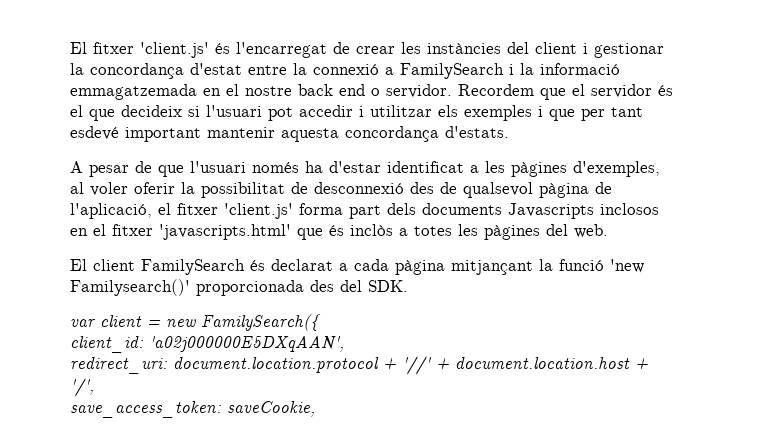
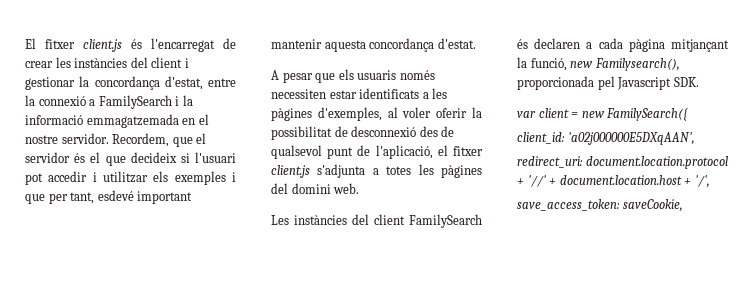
- El fitxer 'client.js' és l'encarregat de crear les instàncies del client i gestionar la concordança d'estat entre la connexió a FamilySearch i la informació emmagatzemada en el nostre back end o servidor. Recordem que el servidor és el que decideix si l'usuari pot accedir i utilitzar els exemples i que per tant esdevé important mantenir aquesta concordança d'estats.
+ El fitxer client.js és l'encarregat de crear les instàncies del client i gestionar la concordança d'estat, entre la connexió a FamilySearch i la informació emmagatzemada en el nostre servidor. Recordem, que el servidor és el que decideix si l'usuari pot accedir i utilitzar els exemples i que per tant, esdevé important mantenir aquesta concordança d'estat.
- A pesar de que l'usuari només ha d'estar identificat a les pàgines d'exemples, al voler oferir la possibilitat de desconnexió des de qualsevol pàgina de l'aplicació, el fitxer 'client.js' forma part dels documents Javascripts inclosos en el fitxer 'javascripts.html' que és inclòs a totes les pàgines del web.
+ A pesar que els usuaris només necessiten estar identificats a les pàgines d'exemples, al voler oferir la possibilitat de desconnexió des de qualsevol punt de l'aplicació, el fitxer client.js s'adjunta a totes les pàgines del domini web.
- El client FamilySearch és declarat a cada pàgina mitjançant la funció 'new Familysearch()' proporcionada des del SDK.
+ Les instàncies del client FamilySearch és declaren a cada pàgina mitjançant la funció, new Familysearch(), proporcionada pel Javascript SDK.

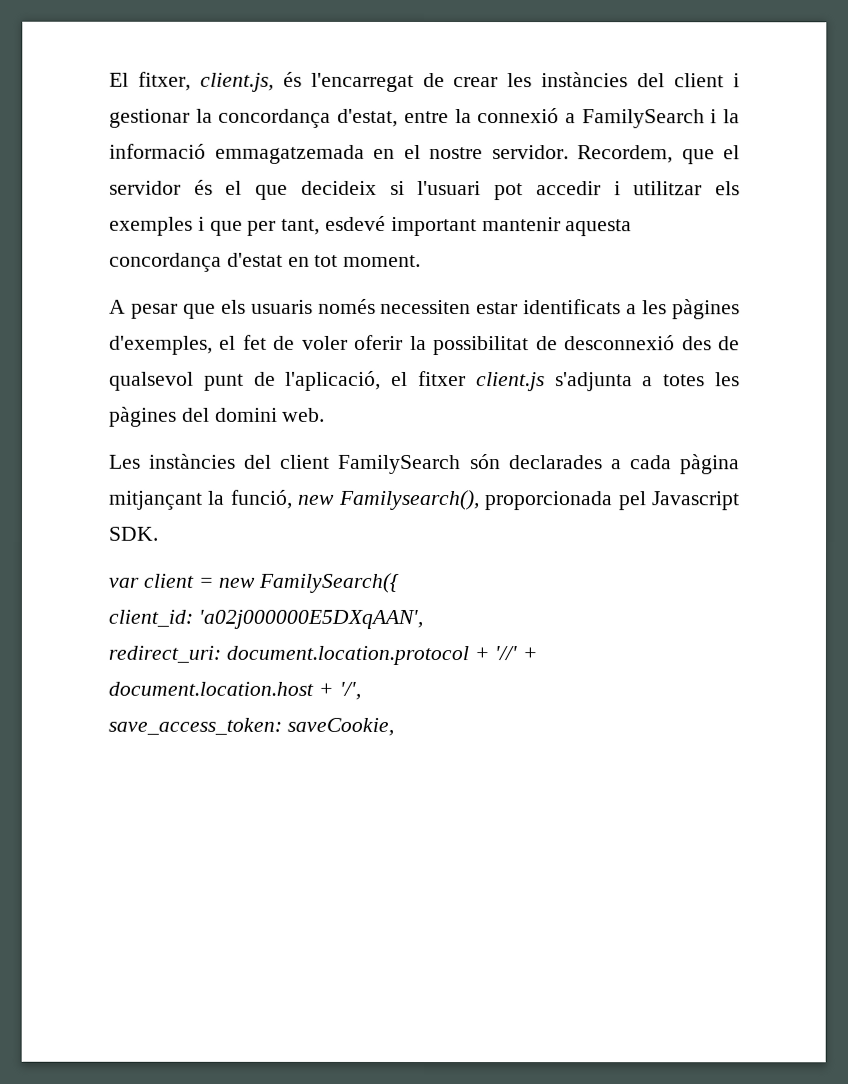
- El fitxer client.js és l'encarregat de crear les instàncies del client i gestionar la concordança d'estat, entre la connexió a FamilySearch i la informació emmagatzemada en el nostre servidor.
+ El fitxer, client.js, és l'encarregat de crear les instàncies del client i gestionar la concordança d'estat, entre la connexió a FamilySearch i la informació emmagatzemada en el nostre servidor.
- Recordem, que el servidor és el que decideix si l'usuari pot accedir i utilitzar els exemples i que per tant, esdevé important mantenir aquesta concordança d'estat.
+ Recordem, que el servidor és el que decideix si l'usuari pot accedir i utilitzar els exemples i que per tant, esdevé important mantenir aquesta concordança d'estat en tot moment.
- A pesar que els usuaris només necessiten estar identificats a les pàgines d'exemples, al voler oferir la possibilitat de desconnexió des de qualsevol punt de l'aplicació, el fitxer client.js s'adjunta a totes les pàgines del domini web.
+ A pesar que els usuaris només necessiten estar identificats a les pàgines d'exemples, el fet de voler oferir la possibilitat de desconnexió des de qualsevol punt de l'aplicació, el fitxer client.js s'adjunta a totes les pàgines del domini web.
- Les instàncies del client FamilySearch és declaren a cada pàgina mitjançant la funció, new Familysearch(), proporcionada pel Javascript SDK.
+ Les instàncies del client FamilySearch són declarades a cada pàgina mitjançant la funció, new Familysearch(), proporcionada pel Javascript SDK.

